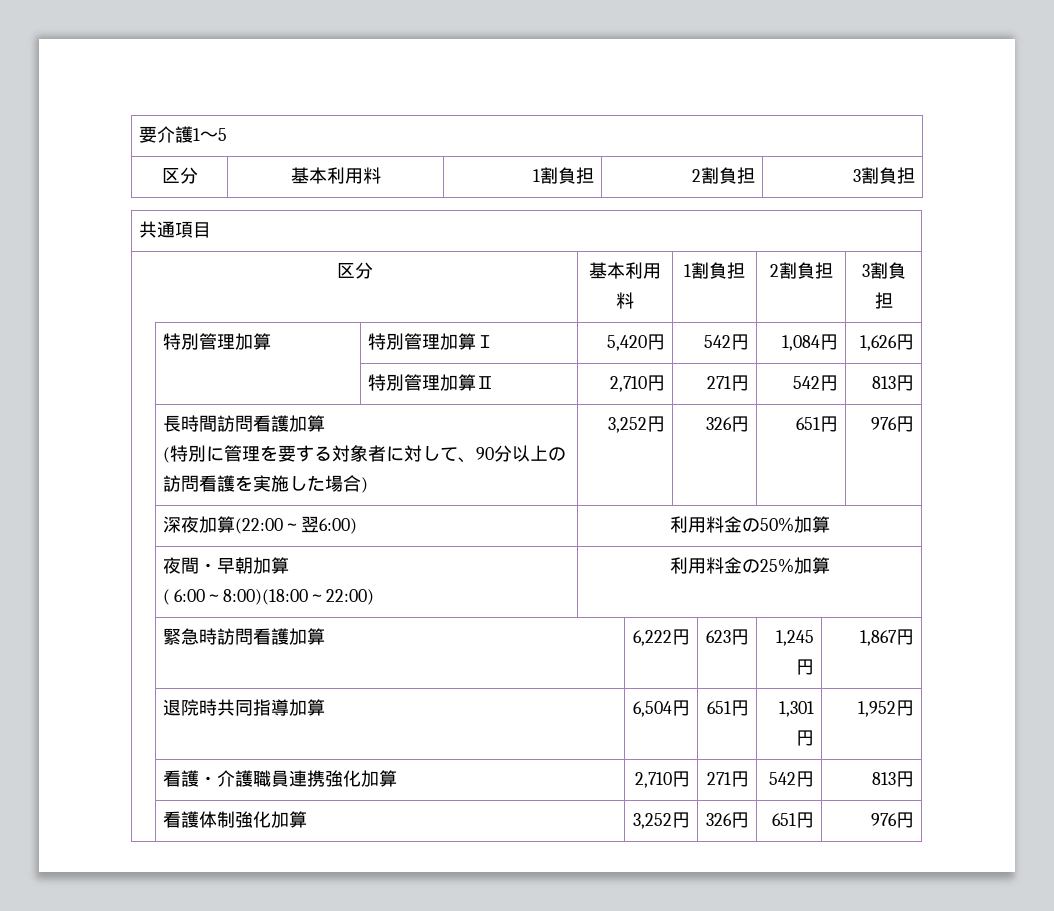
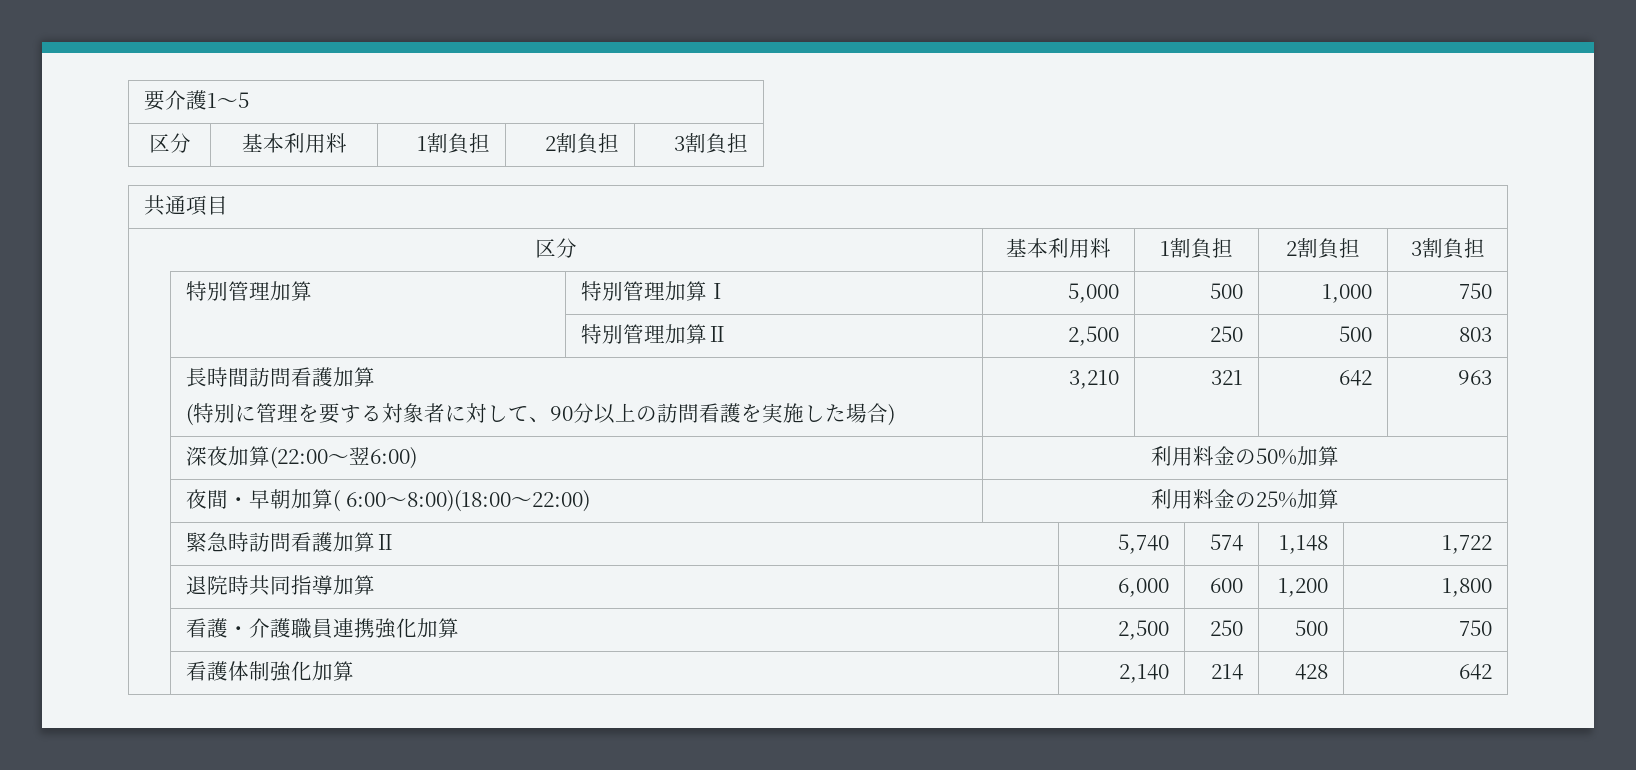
- | 特別管理加算 | 特別管理加算Ｉ | 5,420円 | 542円 | 1,084円 | 1,626円
- | | 特別管理加算Ⅱ | 2,710円 | 271円 | 542円 | 813円
+ | 特別管理加算 | 特別管理加算Ｉ | 5,000 | 500 | 1,000 | 750
+ | | 特別管理加算Ⅱ | 2,500 | 250 | 500 | 803
  | 長時間訪問看護加算
- (特別に管理を要する対象者に対して、90分以上の訪問看護を実施した場合) | 3,252円 | 326円 | 651円 | 976円
+ (特別に管理を要する対象者に対して、90分以上の訪問看護を実施した場合) | 3,210 | 321 | 642 | 963
- | 夜間・早朝加算
- ( 6:00～8:00)(18:00～22:00) | 利用料金の25%加算
+ | 夜間・早朝加算( 6:00～8:00)(18:00～22:00) | 利用料金の25%加算
- | 緊急時訪問看護加算 | 6,222円 | 623円 | 1,245円 | 1,867円
+ | 緊急時訪問看護加算Ⅱ | 5,740 | 574 | 1,148 | 1,722
- | 退院時共同指導加算 | 6,504円 | 651円 | 1,301円 | 1,952円
+ | 退院時共同指導加算 | 6,000 | 600 | 1,200 | 1,800
- | 看護・介護職員連携強化加算 | 2,710円 | 271円 | 542円 | 813円
- | 看護体制強化加算 | 3,252円 | 326円 | 651円 | 976円
+ | 看護・介護職員連携強化加算 | 2,500 | 250 | 500 | 750
+ | 看護体制強化加算 | 2,140 | 214 | 428 | 642

